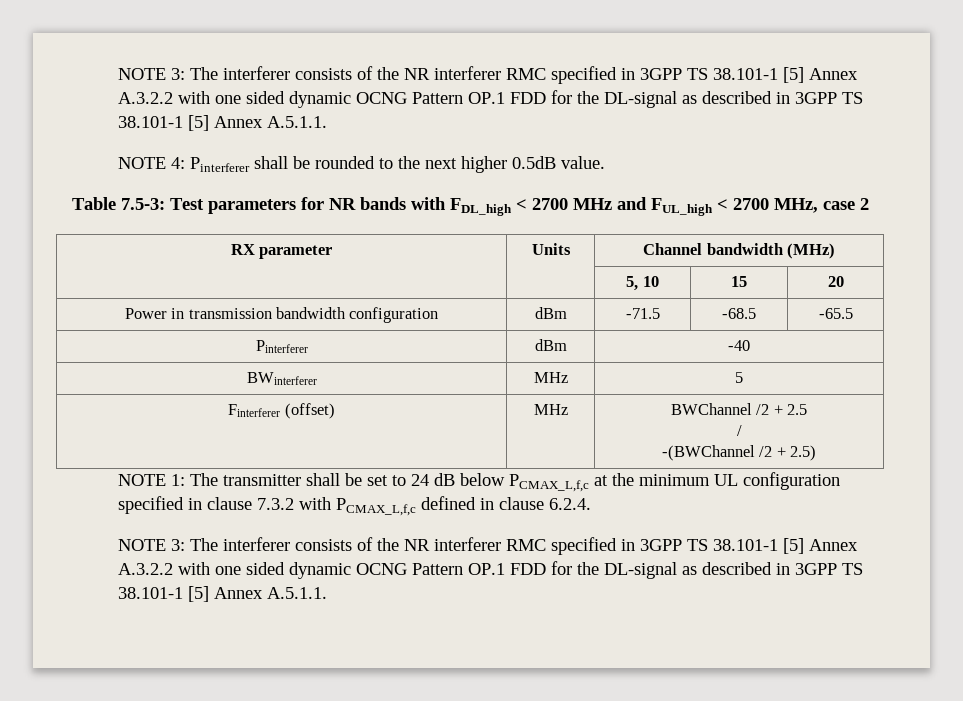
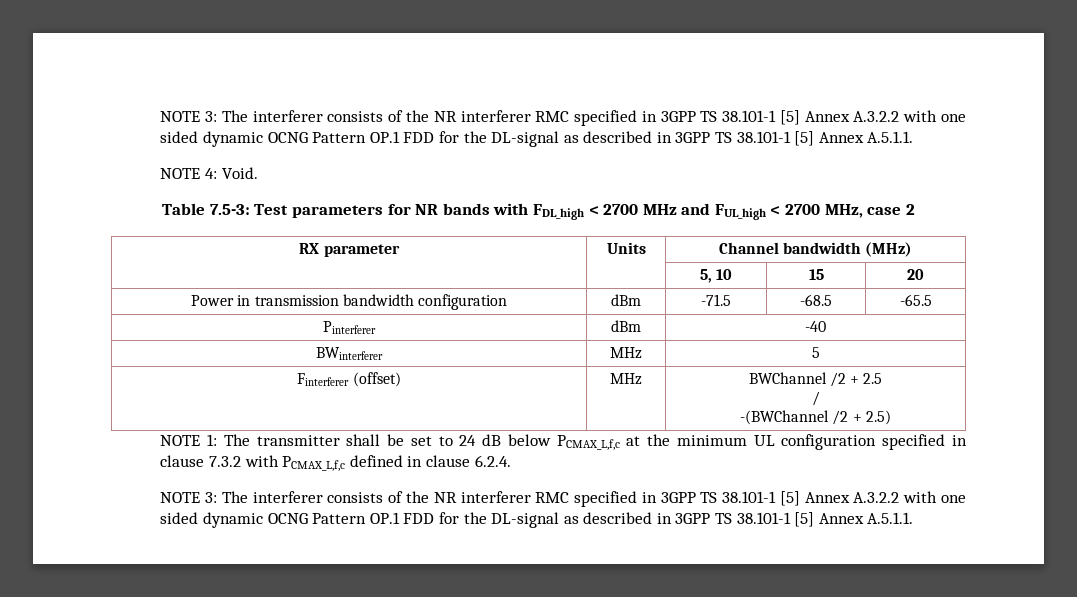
- NOTE 4: Pinterferer shall be rounded to the next higher 0.5dB value.
+ NOTE 4: Void.

